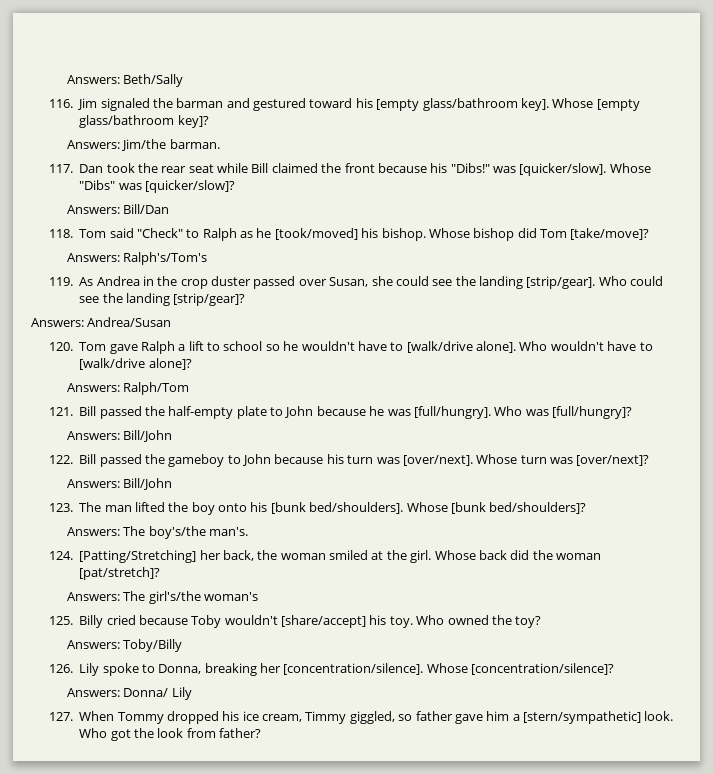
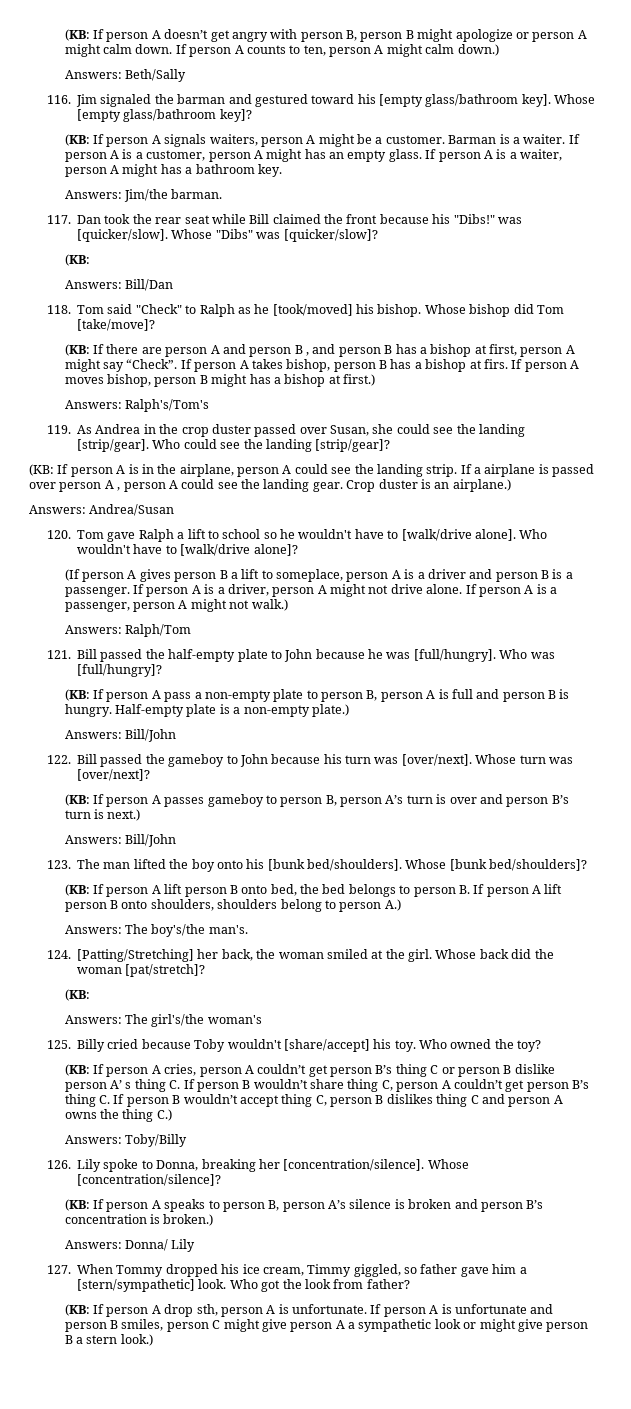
+ (KB: If person A doesn’t get angry with person B, person B might apologize or person A might calm down. If person A counts to ten, person A might calm down.)
+ (KB: If person A signals waiters, person A might be a customer. Barman is a waiter. If person A is a customer, person A might has an empty glass. If person A is a waiter, person A might has a bathroom key.
  Whose "Dibs" was [quicker/slow]?
+ (KB:
+ (KB: If there are person A and person B , and person B has a bishop at first, person A might say “Check”. If person A takes bishop, person B has a bishop at firs. If person A moves bishop, person B might has a bishop at first.)
+ (KB: If person A is in the airplane, person A could see the landing strip. If a airplane is passed over person A , person A could see the landing gear. Crop duster is an airplane.)
+ (If person A gives person B a lift to someplace, person A is a driver and person B is a passenger. If person A is a driver, person A might not drive alone. If person A is a passenger, person A might not walk.)
+ (KB: If person A pass a non-empty plate to person B, person A is full and person B is hungry. Half-empty plate is a non-empty plate.)
+ (KB: If person A passes gameboy to person B, person A’s turn is over and person B’s turn is next.)
+ (KB: If person A lift person B onto bed, the bed belongs to person B. If person A lift person B onto shoulders, shoulders belong to person A.)
  Whose back did the woman [pat/stretch]?
+ (KB:
+ (KB: If person A cries, person A couldn’t get person B’s thing C or person B dislike person A’ s thing C. If person B wouldn’t share thing C, person A couldn’t get person B’s thing C. If person B wouldn’t accept thing C, person B dislikes thing C and person A owns the thing C.)
+ (KB: If person A speaks to person B, person A’s silence is broken and person B’s concentration is broken.)
+ (KB: If person A drop sth, person A is unfortunate. If person A is unfortunate and person B smiles, person C might give person A a sympathetic look or might give person B a stern look.)

